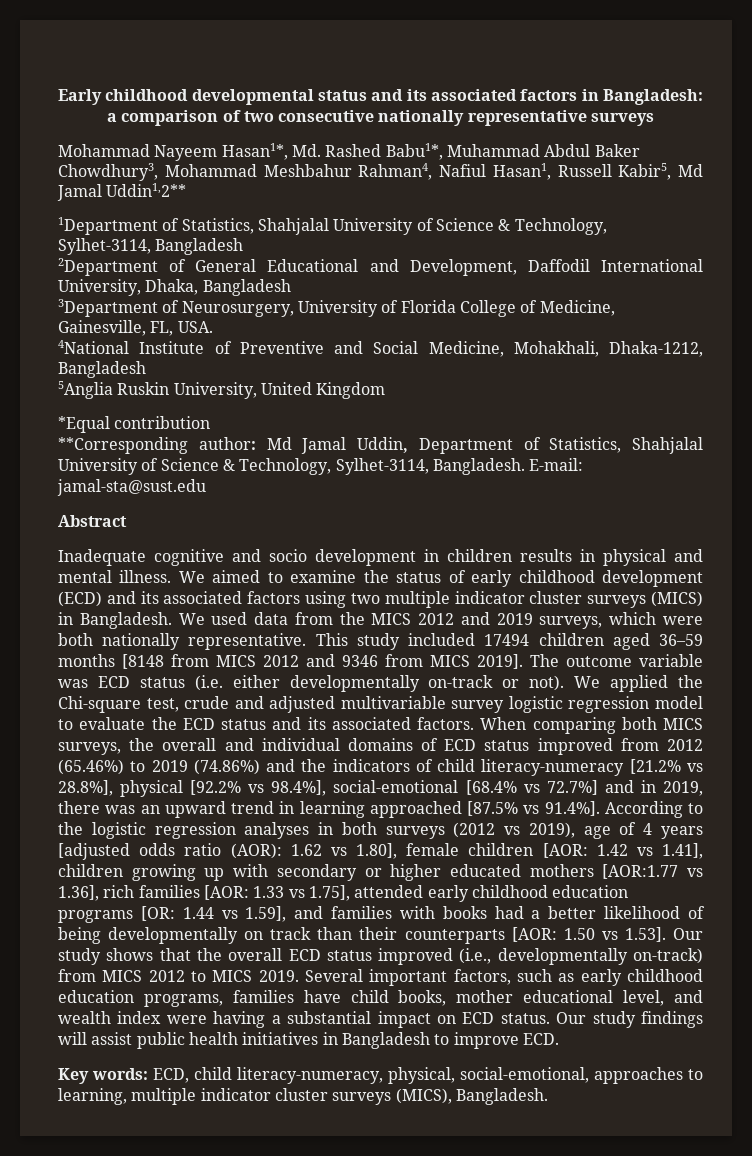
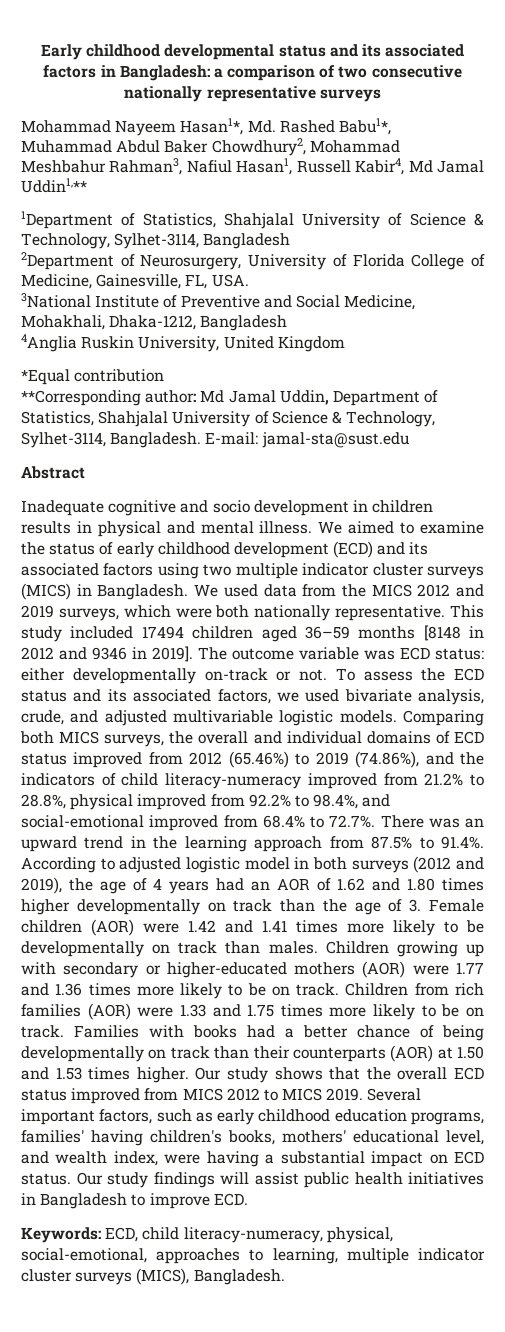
- Mohammad Nayeem Hasan1*, Md. Rashed Babu1*, Muhammad Abdul Baker Chowdhury3, Mohammad Meshbahur Rahman4, Nafiul Hasan1, Russell Kabir5, Md Jamal Uddin1,2**
+ Mohammad Nayeem Hasan1*, Md. Rashed Babu1*, Muhammad Abdul Baker Chowdhury2, Mohammad Meshbahur Rahman3, Nafiul Hasan1, Russell Kabir4, Md Jamal Uddin1,**
- 2Department of General Educational and Development, Daffodil International University, Dhaka, Bangladesh
- 3Department of Neurosurgery, University of Florida College of Medicine, Gainesville, FL, USA.
+ 2Department of Neurosurgery, University of Florida College of Medicine, Gainesville, FL, USA.
- 4National Institute of Preventive and Social Medicine, Mohakhali, Dhaka-1212, Bangladesh
+ 3National Institute of Preventive and Social Medicine, Mohakhali, Dhaka-1212, Bangladesh
- 5Anglia Ruskin University, United Kingdom
+ 4Anglia Ruskin University, United Kingdom
- This study included 17494 children aged 36–59 months [8148 from MICS 2012 and 9346 from MICS 2019].
+ This study included 17494 children aged 36–59 months [8148 in 2012 and 9346 in 2019].
- The outcome variable was ECD status (i.e. either developmentally on-track or not). We applied the Chi-square test, crude and adjusted multivariable survey logistic regression model to evaluate the ECD status and its associated factors. When comparing both MICS surveys, the overall and individual domains of ECD status improved from 2012 (65.46%) to 2019 (74.86%) and the indicators of child literacy-numeracy [21.2% vs 28.8%], physical [92.2% vs 98.4%], social-emotional [68.4% vs 72.7%] and in 2019, there was an upward trend in learning approached [87.5% vs 91.4%]. According to the logistic regression analyses in both surveys (2012 vs 2019), age of 4 years [adjusted odds ratio (AOR): 1.62 vs 1.80], female children [AOR: 1.42 vs 1.41], children growing up with secondary or higher educated mothers [AOR:1.77 vs 1.36], rich families [AOR: 1.33 vs 1.75], attended early childhood education programs [OR: 1.44 vs 1.59], and families with books had a better likelihood of being developmentally on track than their counterparts [AOR: 1.50 vs 1.53]. Our study shows that the overall ECD status improved (i.e., developmentally on-track) from MICS 2012 to MICS 2019.
+ The outcome variable was ECD status: either developmentally on-track or not. To assess the ECD status and its associated factors, we used bivariate analysis, crude, and adjusted multivariable logistic models. Comparing both MICS surveys, the overall and individual domains of ECD status improved from 2012 (65.46%) to 2019 (74.86%), and the indicators of child literacy-numeracy improved from 21.2% to 28.8%, physical improved from 92.2% to 98.4%, and social-emotional improved from 68.4% to 72.7%. There was an upward trend in the learning approach from 87.5% to 91.4%. According to adjusted logistic model in both surveys (2012 and 2019), the age of 4 years had an AOR of 1.62 and 1.80 times higher developmentally on track than the age of 3. Female children (AOR) were 1.42 and 1.41 times more likely to be developmentally on track than males. Children growing up with secondary or higher-educated mothers (AOR) were 1.77 and 1.36 times more likely to be on track. Children from rich families (AOR) were 1.33 and 1.75 times more likely to be on track. Families with books had a better chance of being developmentally on track than their counterparts (AOR) at 1.50 and 1.53 times higher. Our study shows that the overall ECD status improved from MICS 2012 to MICS 2019.
- Several important factors, such as early childhood education programs, families have child books, mother educational level, and wealth index were having a substantial impact on ECD status.
+ Several important factors, such as early childhood education programs, families' having children's books, mothers' educational level, and wealth index, were having a substantial impact on ECD status.
- Key words: ECD, child literacy-numeracy, physical, social-emotional, approaches to learning, multiple indicator cluster surveys (MICS), Bangladesh.
+ Keywords: ECD, child literacy-numeracy, physical, social-emotional, approaches to learning, multiple indicator cluster surveys (MICS), Bangladesh.

